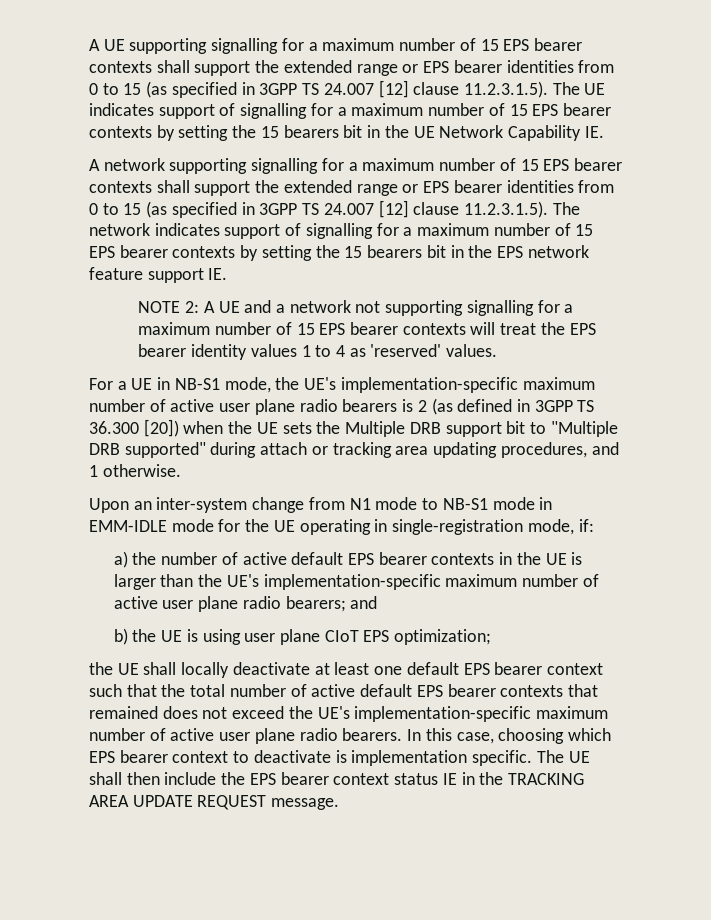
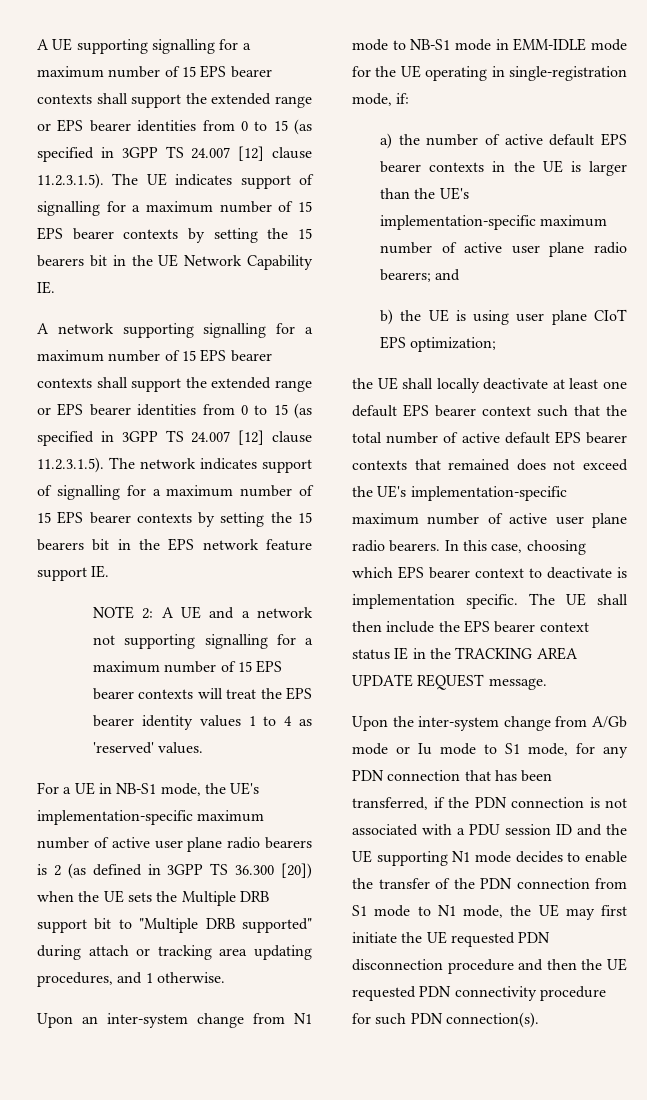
+ Upon the inter-system change from A/Gb mode or Iu mode to S1 mode, for any PDN connection that has been transferred, if the PDN connection is not associated with a PDU session ID and the UE supporting N1 mode decides to enable the transfer of the PDN connection from S1 mode to N1 mode, the UE may first initiate the UE requested PDN disconnection procedure and then the UE requested PDN connectivity procedure for such PDN connection(s).

